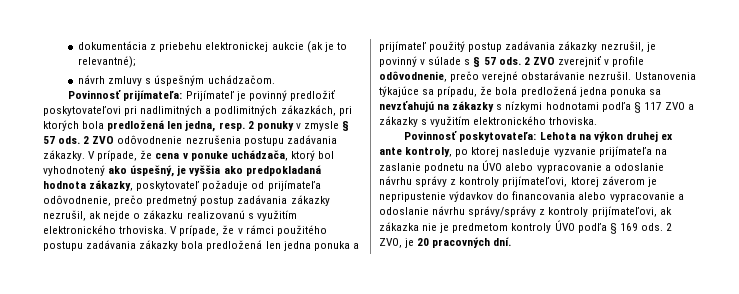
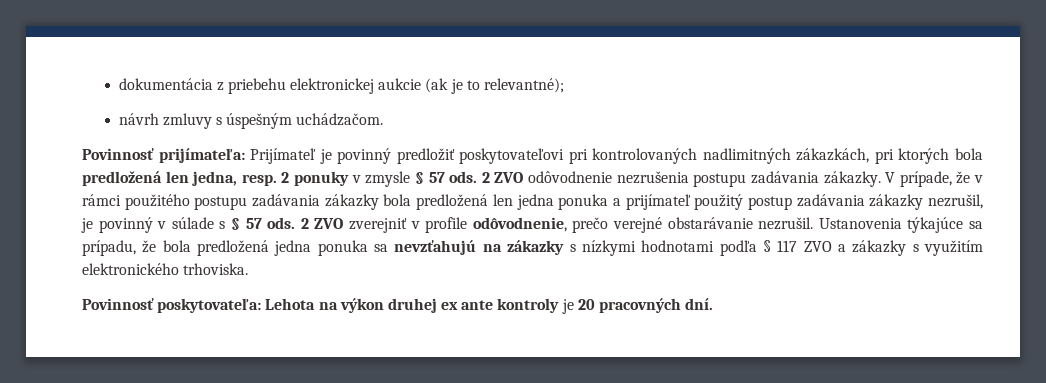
- Povinnosť prijímateľa: Prijímateľ je povinný predložiť poskytovateľovi pri nadlimitných a podlimitných zákazkách, pri ktorých bola predložená len jedna, resp. 2 ponuky v zmysle § 57 ods.
+ Povinnosť prijímateľa: Prijímateľ je povinný predložiť poskytovateľovi pri kontrolovaných nadlimitných zákazkách, pri ktorých bola predložená len jedna, resp. 2 ponuky v zmysle § 57 ods.
- V prípade, že cena v ponuke uchádzača, ktorý bol vyhodnotený ako úspešný, je vyššia ako predpokladaná hodnota zákazky, poskytovateľ požaduje od prijímateľa odôvodnenie, prečo predmetný postup zadávania zákazky nezrušil, ak nejde o zákazku realizovanú s využitím elektronického trhoviska. V prípade, že v rámci použitého postupu zadávania zákazky bola predložená len jedna ponuka a prijímateľ použitý postup zadávania zákazky nezrušil, je povinný v súlade s § 57 ods.
+ V prípade, že v rámci použitého postupu zadávania zákazky bola predložená len jedna ponuka a prijímateľ použitý postup zadávania zákazky nezrušil, je povinný v súlade s § 57 ods.
- Povinnosť poskytovateľa: Lehota na výkon druhej ex ante kontroly, po ktorej nasleduje vyzvanie prijímateľa na zaslanie podnetu na ÚVO alebo vypracovanie a odoslanie návrhu správy z kontroly prijímateľovi, ktorej záverom je nepripustenie výdavkov do financovania alebo vypracovanie a odoslanie návrhu správy/správy z kontroly prijímateľovi, ak zákazka nie je predmetom kontroly ÚVO podľa § 169 ods. 2 ZVO, je 20 pracovných dní.
+ Povinnosť poskytovateľa: Lehota na výkon druhej ex ante kontroly je 20 pracovných dní.

